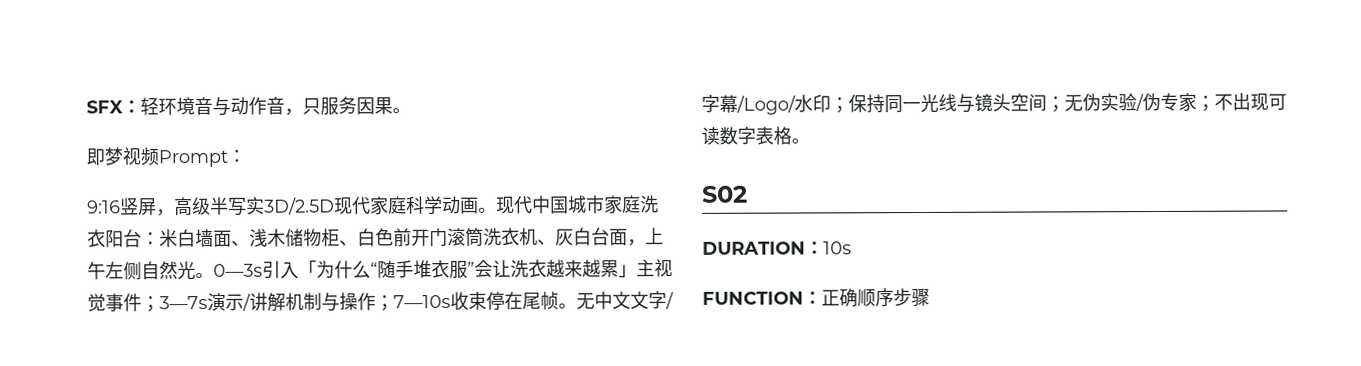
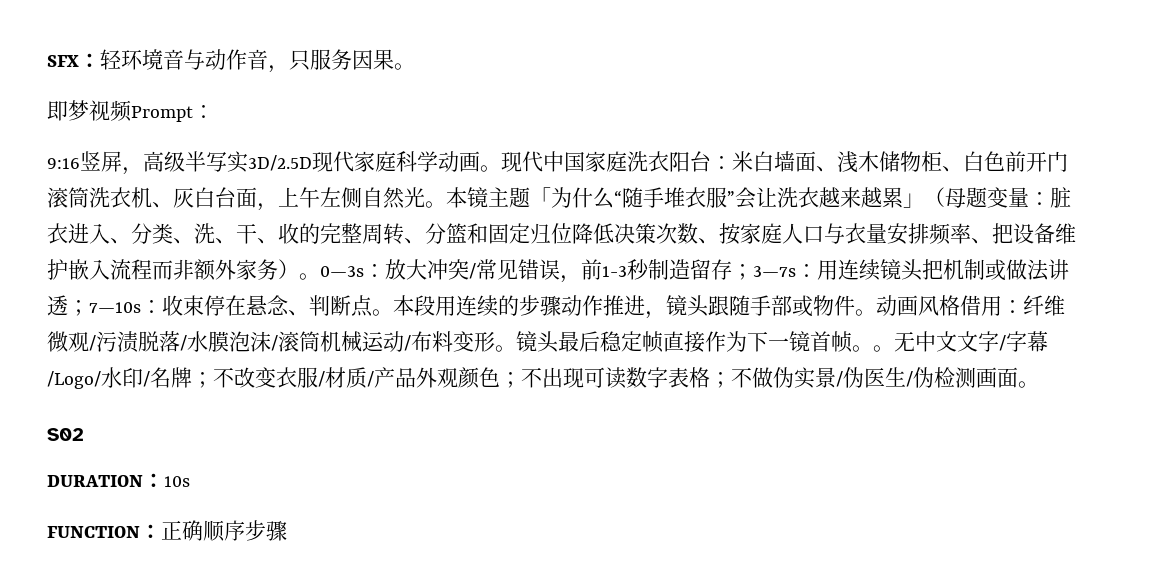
- 现代中国城市家庭洗衣阳台：米白墙面、浅木储物柜、白色前开门滚筒洗衣机、灰白台面，上午左侧自然光。
+ 现代中国家庭洗衣阳台：米白墙面、浅木储物柜、白色前开门滚筒洗衣机、灰白台面，上午左侧自然光。
- 0—3s引入「为什么“随手堆衣服”会让洗衣越来越累」主视觉事件；3—7s演示/讲解机制与操作；7—10s收束停在尾帧。
+ 本镜主题「为什么“随手堆衣服”会让洗衣越来越累」（母题变量：脏衣进入、分类、洗、干、收的完整周转、分篮和固定归位降低决策次数、按家庭人口与衣量安排频率、把设备维护嵌入流程而非额外家务）。0—3s：放大冲突/常见错误，前1-3秒制造留存；3—7s：用连续镜头把机制或做法讲透；7—10s：收束停在悬念、判断点。本段用连续的步骤动作推进，镜头跟随手部或物件。动画风格借用：纤维微观/污渍脱落/水膜泡沫/滚筒机械运动/布料变形。镜头最后稳定帧直接作为下一镜首帧。。
- 无中文文字/字幕/Logo/水印；保持同一光线与镜头空间；无伪实验/伪专家；不出现可读数字表格。
+ 无中文文字/字幕/Logo/水印/名牌；不改变衣服/材质/产品外观颜色；不出现可读数字表格；不做伪实景/伪医生/伪检测画面。

